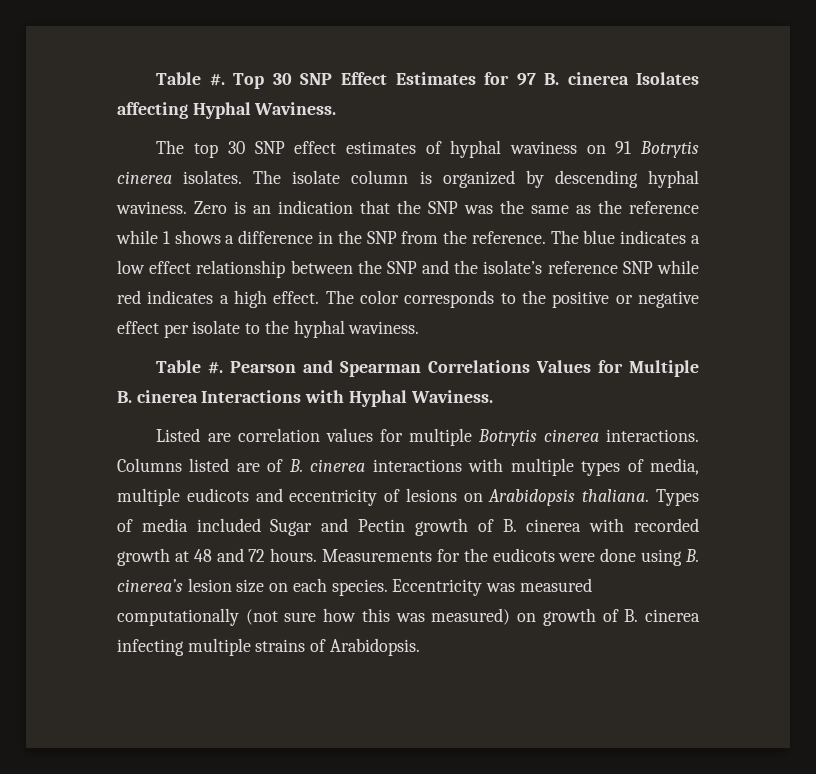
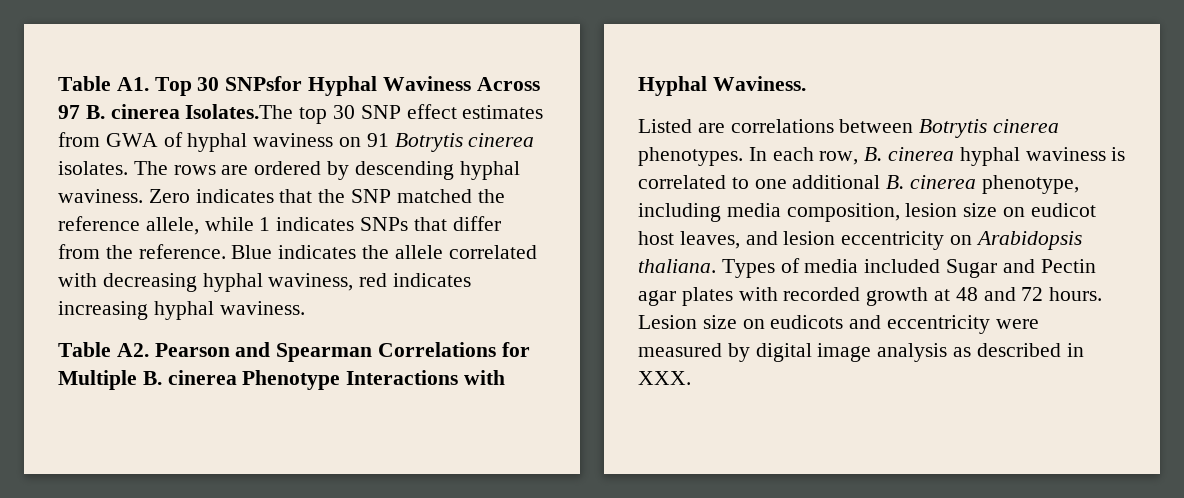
- Table #. Top 30 SNP Effect Estimates for 97 B. cinerea Isolates affecting Hyphal Waviness.
- The top 30 SNP effect estimates of hyphal waviness on 91 Botrytis cinerea isolates.
+ Table A1. Top 30 SNPsfor Hyphal Waviness Across 97 B. cinerea Isolates.The top 30 SNP effect estimates from GWA of hyphal waviness on 91 Botrytis cinerea isolates.
- The isolate column is organized by descending hyphal waviness.
+ The rows are ordered by descending hyphal waviness.
- Zero is an indication that the SNP was the same as the reference while 1 shows a difference in the SNP from the reference. The blue indicates a low effect relationship between the SNP and the isolate’s reference SNP while red indicates a high effect. The color corresponds to the positive or negative effect per isolate to the hyphal waviness.
+ Zero indicates that the SNP matched the reference allele, while 1 indicates SNPs that differ from the reference. Blue indicates the allele correlated with decreasing hyphal waviness, red indicates increasing hyphal waviness.
- Table #. Pearson and Spearman Correlations Values for Multiple B. cinerea Interactions with Hyphal Waviness.
+ Table A2. Pearson and Spearman Correlations for Multiple B. cinerea Phenotype Interactions with Hyphal Waviness.
- Listed are correlation values for multiple Botrytis cinerea interactions. Columns listed are of B. cinerea interactions with multiple types of media, multiple eudicots and eccentricity of lesions on Arabidopsis thaliana.
+ Listed are correlations between Botrytis cinerea phenotypes. In each row, B. cinerea hyphal waviness is correlated to one additional B. cinerea phenotype, including media composition, lesion size on eudicot host leaves, and lesion eccentricity on Arabidopsis thaliana.
- Types of media included Sugar and Pectin growth of B. cinerea with recorded growth at 48 and 72 hours.
+ Types of media included Sugar and Pectin agar plates with recorded growth at 48 and 72 hours.
- Measurements for the eudicots were done using B. cinerea’s lesion size on each species. Eccentricity was measured computationally (not sure how this was measured) on growth of B. cinerea infecting multiple strains of Arabidopsis.
+ Lesion size on eudicots and eccentricity were measured by digital image analysis as described in XXX.

